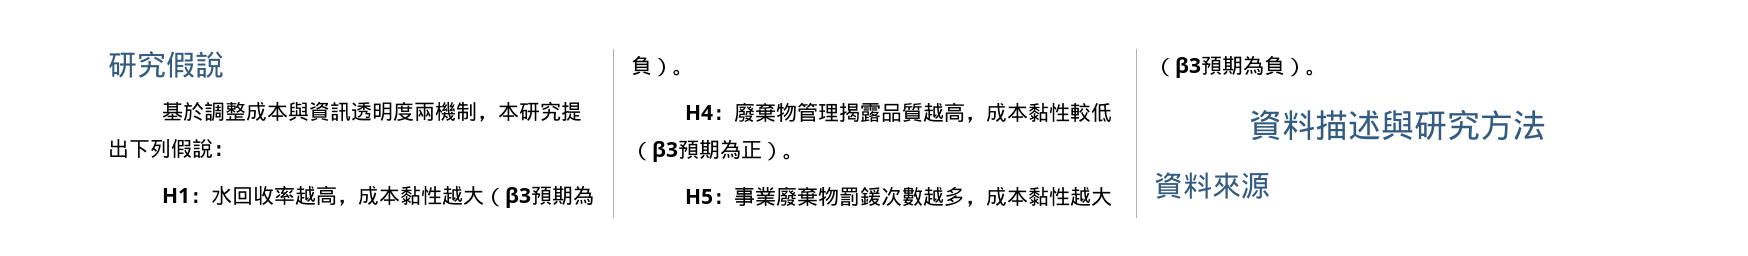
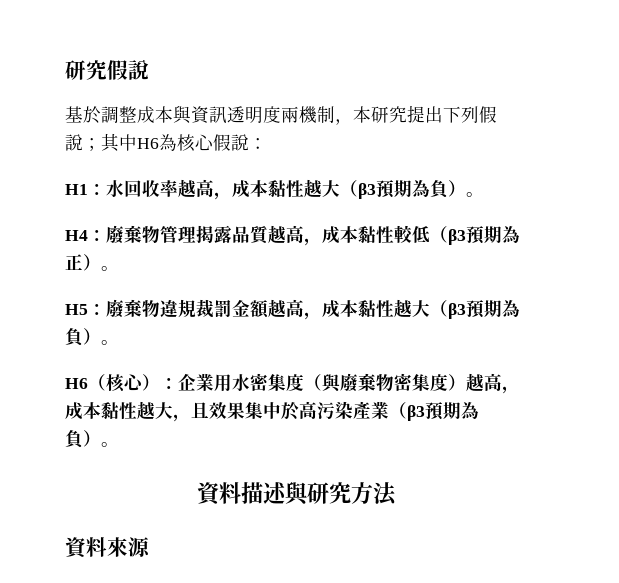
- 基於調整成本與資訊透明度兩機制，本研究提出下列假說：
+ 基於調整成本與資訊透明度兩機制，本研究提出下列假說；其中H6為核心假說：
- H5：事業廢棄物罰鍰次數越多，成本黏性越大（β3預期為負）。
+ H5：廢棄物違規裁罰金額越高，成本黏性越大（β3預期為負）。
+ H6（核心）：企業用水密集度（與廢棄物密集度）越高，成本黏性越大，且效果集中於高污染產業（β3預期為負）。

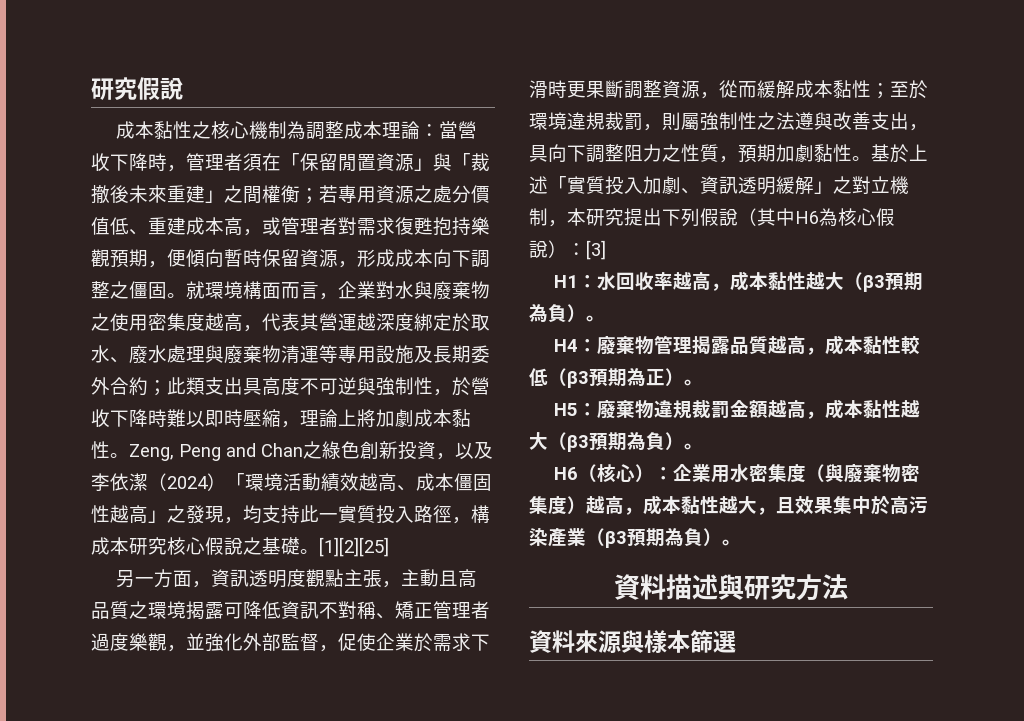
- 基於調整成本與資訊透明度兩機制，本研究提出下列假說；其中H6為核心假說：
+ 成本黏性之核心機制為調整成本理論：當營收下降時，管理者須在「保留閒置資源」與「裁撤後未來重建」之間權衡；若專用資源之處分價值低、重建成本高，或管理者對需求復甦抱持樂觀預期，便傾向暫時保留資源，形成成本向下調整之僵固。就環境構面而言，企業對水與廢棄物之使用密集度越高，代表其營運越深度綁定於取水、廢水處理與廢棄物清運等專用設施及長期委外合約；此類支出具高度不可逆與強制性，於營收下降時難以即時壓縮，理論上將加劇成本黏性。Zeng, Peng and Chan之綠色創新投資，以及李依潔（2024）「環境活動績效越高、成本僵固性越高」之發現，均支持此一實質投入路徑，構成本研究核心假說之基礎。[1][2][25]
+ 另一方面，資訊透明度觀點主張，主動且高品質之環境揭露可降低資訊不對稱、矯正管理者過度樂觀，並強化外部監督，促使企業於需求下滑時更果斷調整資源，從而緩解成本黏性；至於環境違規裁罰，則屬強制性之法遵與改善支出，具向下調整阻力之性質，預期加劇黏性。基於上述「實質投入加劇、資訊透明緩解」之對立機制，本研究提出下列假說（其中H6為核心假說）：[3]
- 資料來源
+ 資料來源與樣本篩選

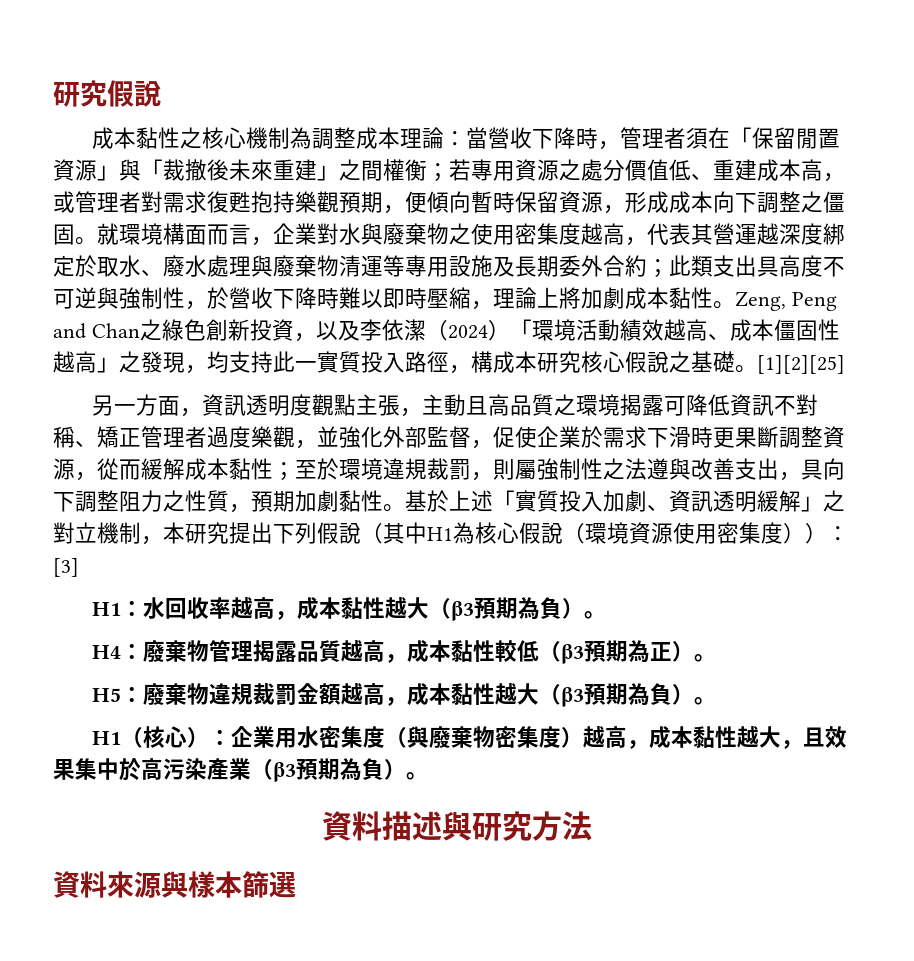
- 基於上述「實質投入加劇、資訊透明緩解」之對立機制，本研究提出下列假說（其中H6為核心假說）：[3]
+ 基於上述「實質投入加劇、資訊透明緩解」之對立機制，本研究提出下列假說（其中H1為核心假說（環境資源使用密集度））：[3]
- H6（核心）：企業用水密集度（與廢棄物密集度）越高，成本黏性越大，且效果集中於高污染產業（β3預期為負）。
+ H1（核心）：企業用水密集度（與廢棄物密集度）越高，成本黏性越大，且效果集中於高污染產業（β3預期為負）。

